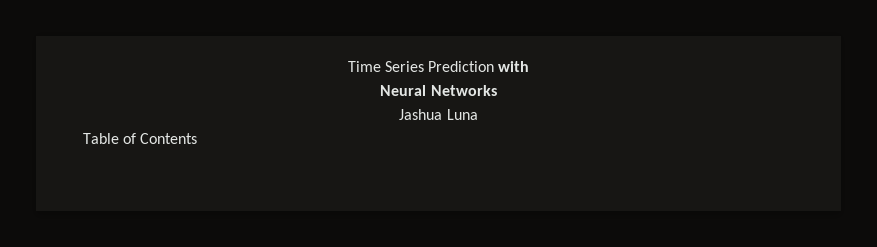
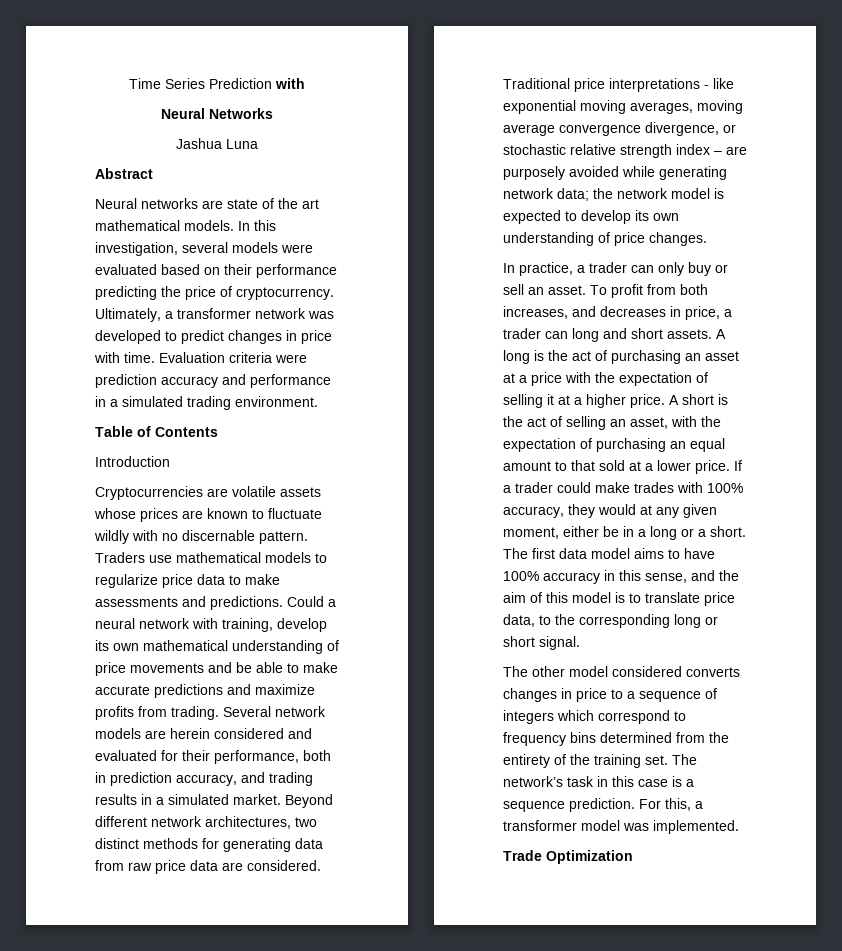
+ Abstract
+ Neural networks are state of the art mathematical models. In this investigation, several models were evaluated based on their performance predicting the price of cryptocurrency. Ultimately, a transformer network was developed to predict changes in price with time. Evaluation criteria were prediction accuracy and performance in a simulated trading environment.
  Table of Contents
+ Introduction
+ Cryptocurrencies are volatile assets whose prices are known to fluctuate wildly with no discernable pattern. Traders use mathematical models to regularize price data to make assessments and predictions. Could a neural network with training, develop its own mathematical understanding of price movements and be able to make accurate predictions and maximize profits from trading. Several network models are herein considered and evaluated for their performance, both in prediction accuracy, and trading results in a simulated market. Beyond different network architectures, two distinct methods for generating data from raw price data are considered. Traditional price interpretations - like exponential moving averages, moving average convergence divergence, or stochastic relative strength index – are purposely avoided while generating network data; the network model is expected to develop its own understanding of price changes.
+ In practice, a trader can only buy or sell an asset. To profit from both increases, and decreases in price, a trader can long and short assets. A long is the act of purchasing an asset at a price with the expectation of selling it at a higher price. A short is the act of selling an asset, with the expectation of purchasing an equal amount to that sold at a lower price. If a trader could make trades with 100% accuracy, they would at any given moment, either be in a long or a short. The first data model aims to have 100% accuracy in this sense, and the aim of this model is to translate price data, to the corresponding long or short signal.
+ The other model considered converts changes in price to a sequence of integers which correspond to frequency bins determined from the entirety of the training set. The network’s task in this case is a sequence prediction. For this, a transformer model was implemented.
+ Trade Optimization

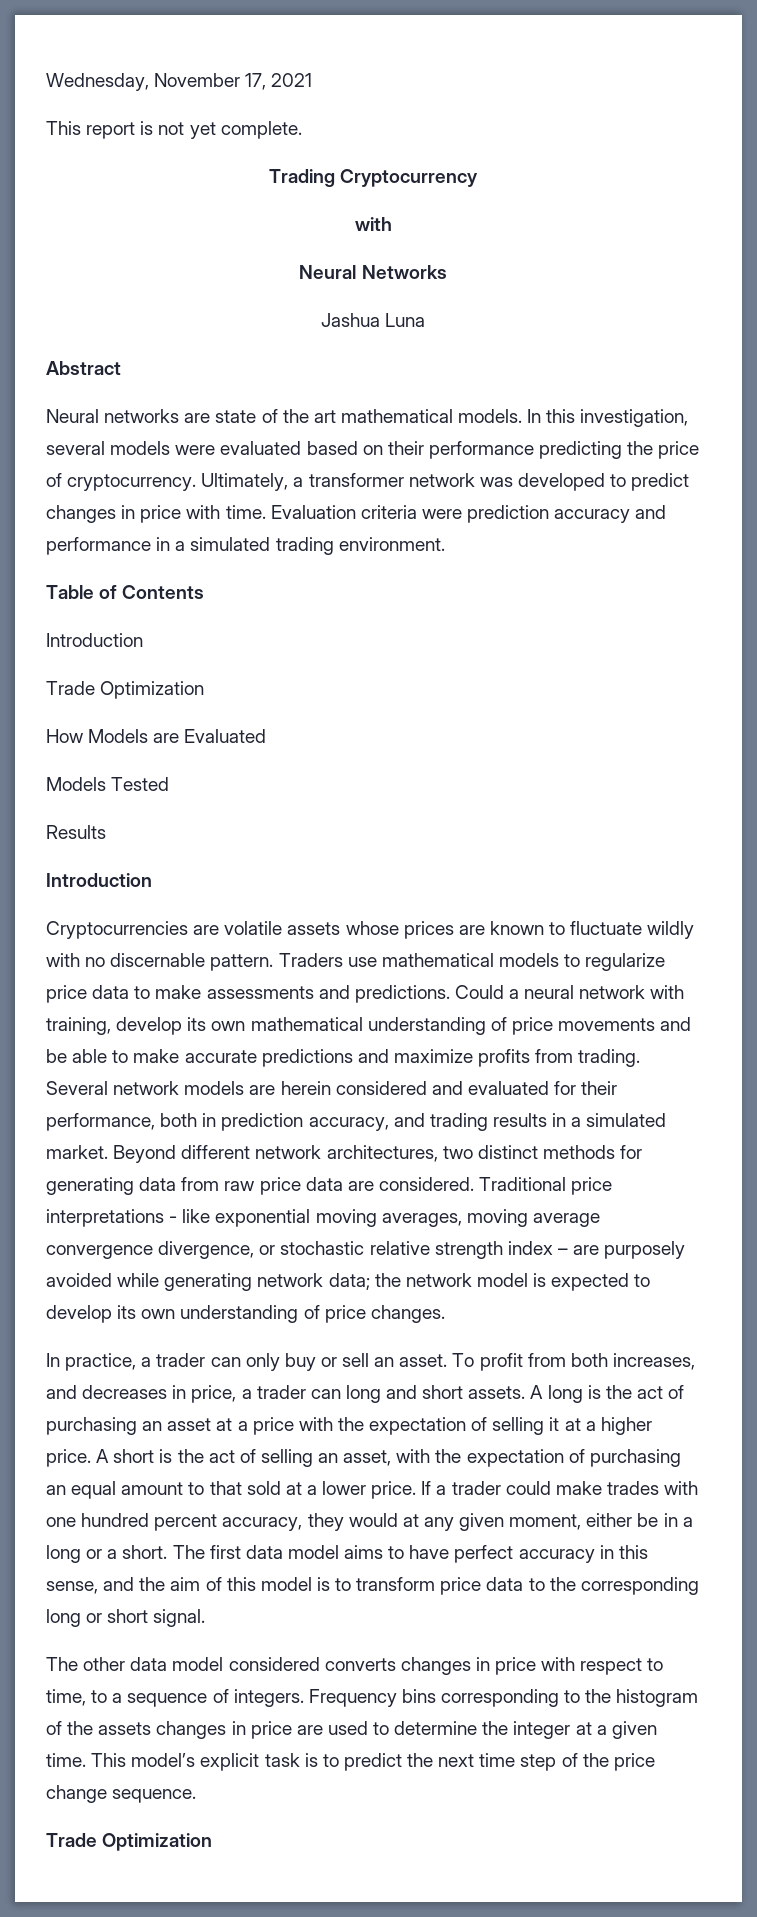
- Time Series Prediction with
+ Wednesday, November 17, 2021
+ This report is not yet complete.
+ Trading Cryptocurrency
+ with
  Table of Contents
+ Introduction
+ Trade Optimization
+ How Models are Evaluated
+ Models Tested
+ Results
- If a trader could make trades with 100% accuracy, they would at any given moment, either be in a long or a short.
+ If a trader could make trades with one hundred percent accuracy, they would at any given moment, either be in a long or a short.
- The first data model aims to have 100% accuracy in this sense, and the aim of this model is to translate price data, to the corresponding long or short signal.
+ The first data model aims to have perfect accuracy in this sense, and the aim of this model is to transform price data to the corresponding long or short signal.
- The other model considered converts changes in price to a sequence of integers which correspond to frequency bins determined from the entirety of the training set. The network’s task in this case is a sequence prediction. For this, a transformer model was implemented.
+ The other data model considered converts changes in price with respect to time, to a sequence of integers. Frequency bins corresponding to the histogram of the assets changes in price are used to determine the integer at a given time. This model’s explicit task is to predict the next time step of the price change sequence.

